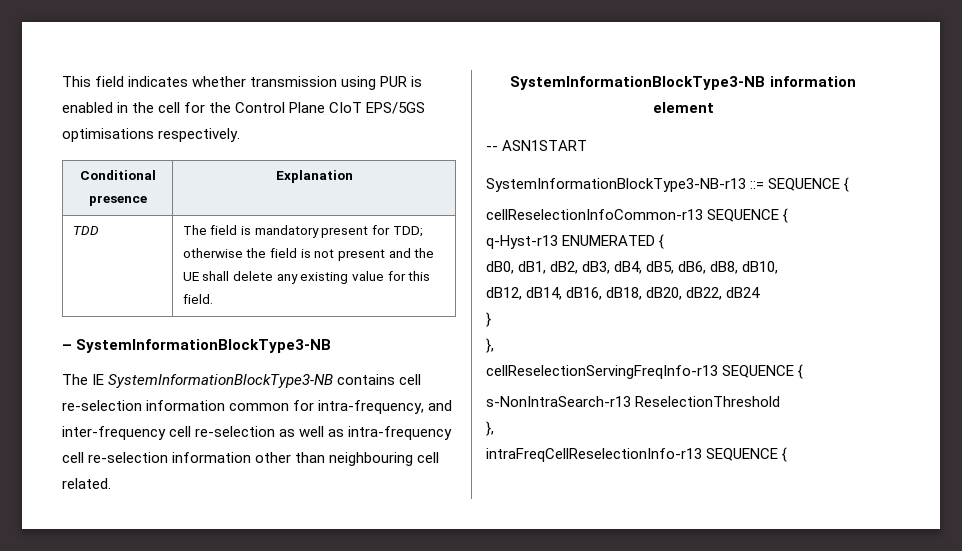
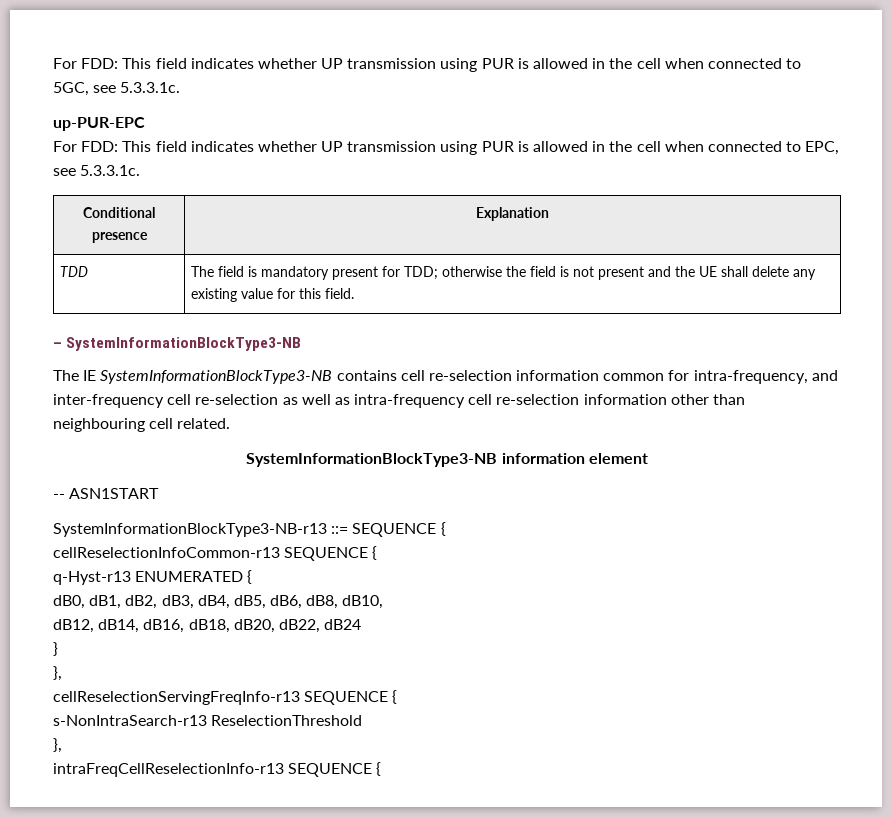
- This field indicates whether transmission using PUR is enabled in the cell for the Control Plane CIoT EPS/5GS optimisations respectively.
+ For FDD: This field indicates whether UP transmission using PUR is allowed in the cell when connected to 5GC, see 5.3.3.1c.
+ up-PUR-EPC
+ For FDD: This field indicates whether UP transmission using PUR is allowed in the cell when connected to EPC, see 5.3.3.1c.

